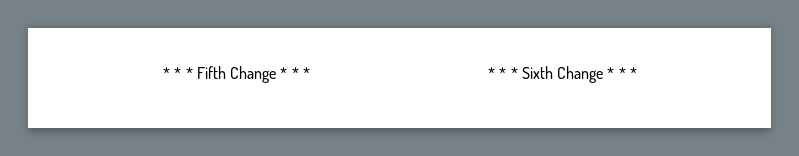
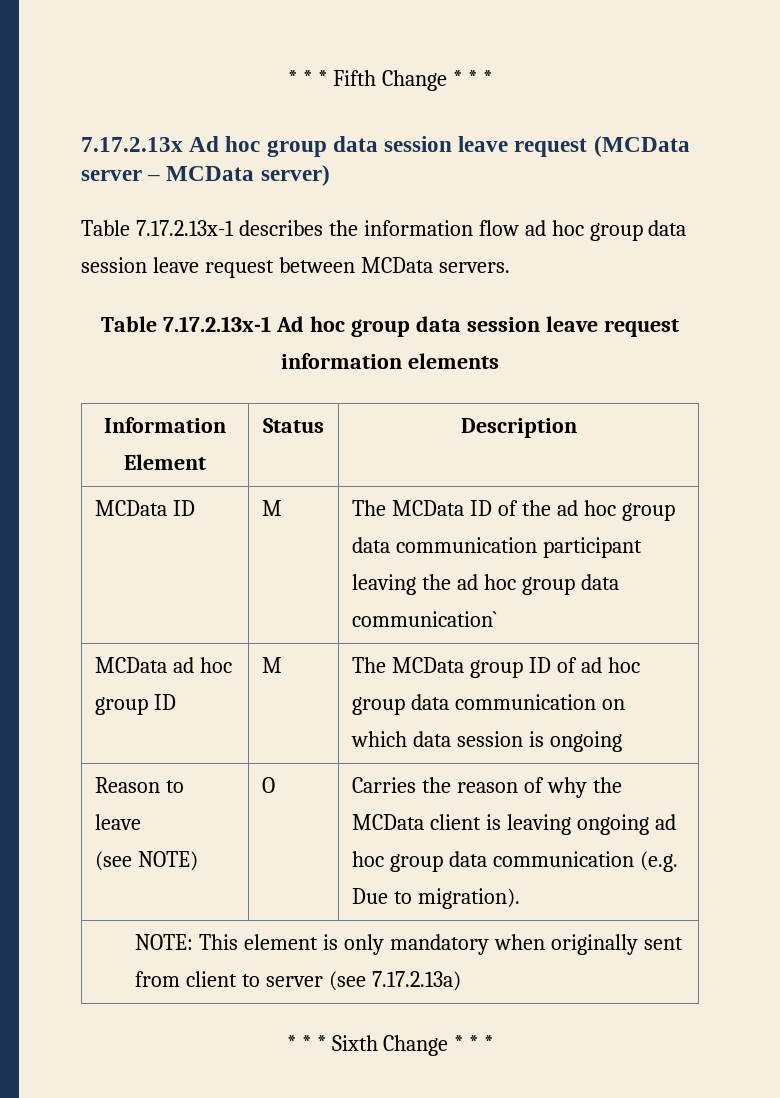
+ 7.17.2.13x Ad hoc group data session leave request (MCData server – MCData server)
+ Table 7.17.2.13x-1 describes the information flow ad hoc group data session leave request between MCData servers.
+ Table 7.17.2.13x-1 Ad hoc group data session leave request information elements
+ Information Element | Status | Description
+ MCData ID | M | The MCData ID of the ad hoc group data communication participant leaving the ad hoc group data communication`
+ MCData ad hoc group ID | M | The MCData group ID of ad hoc group data communication on which data session is ongoing
+ Reason to leave
+ (see NOTE) | O | Carries the reason of why the MCData client is leaving ongoing ad hoc group data communication (e.g. Due to migration).
+ NOTE: This element is only mandatory when originally sent from client to server (see 7.17.2.13a)

